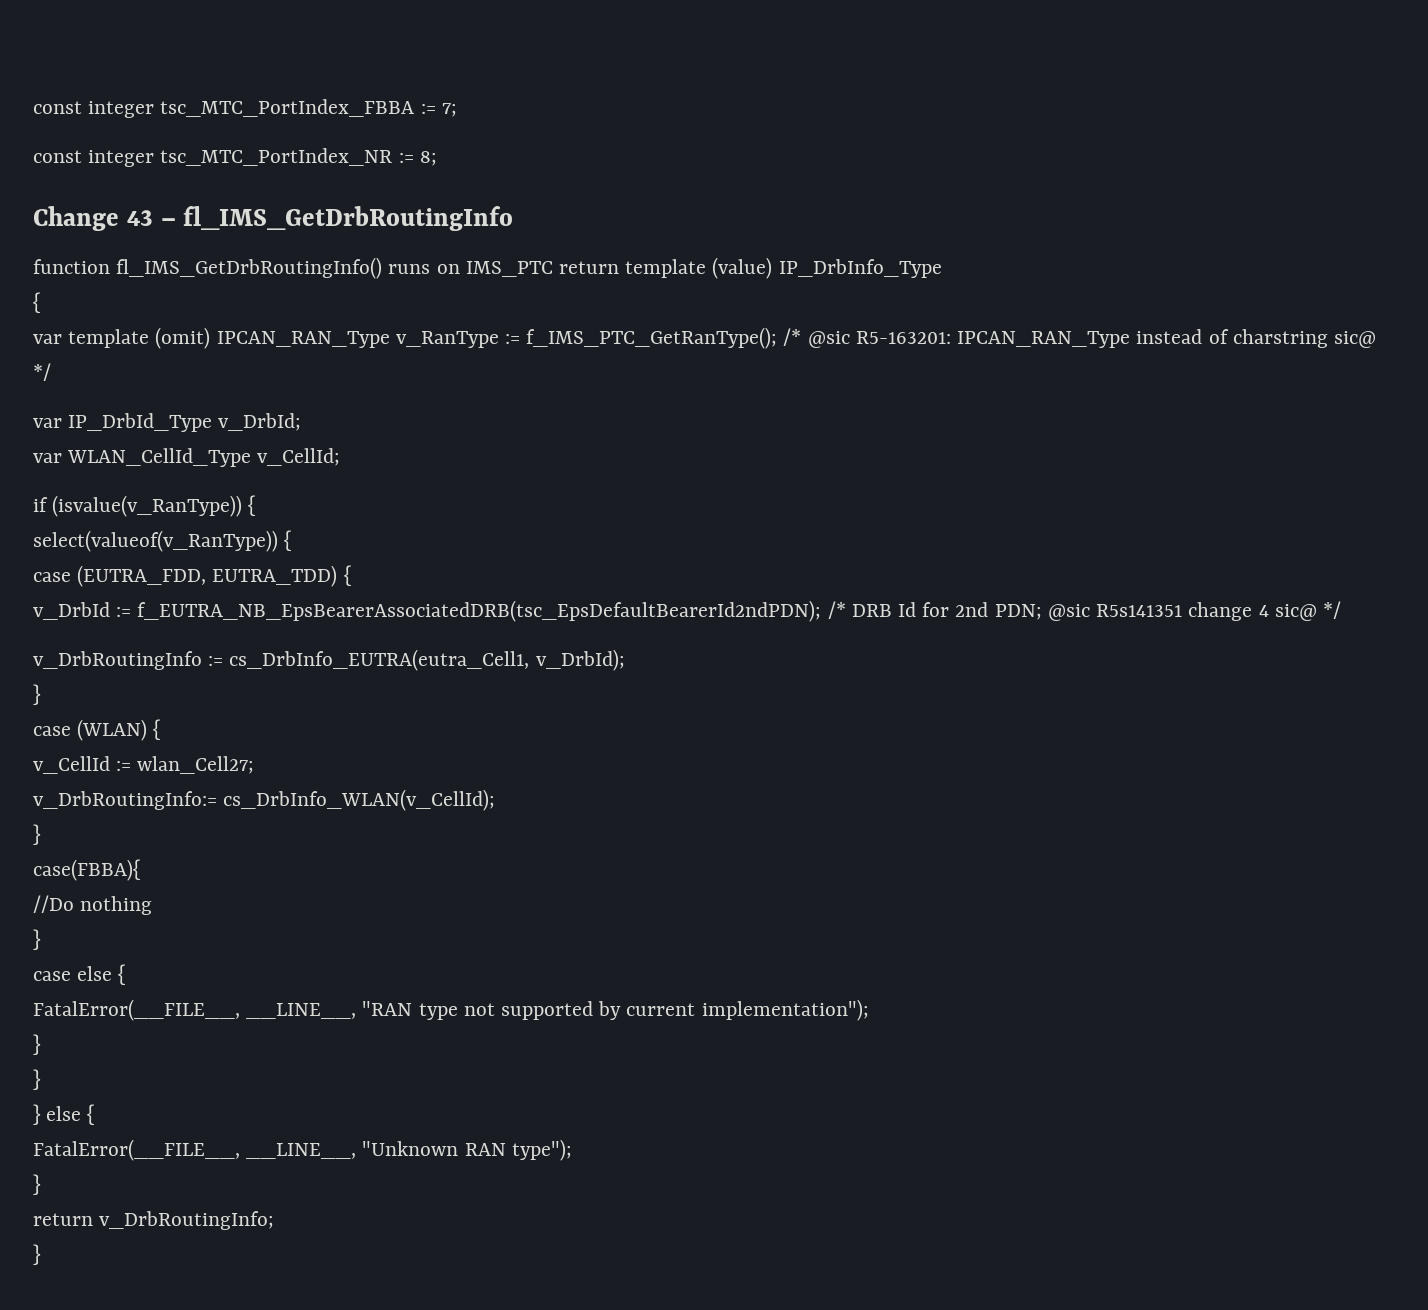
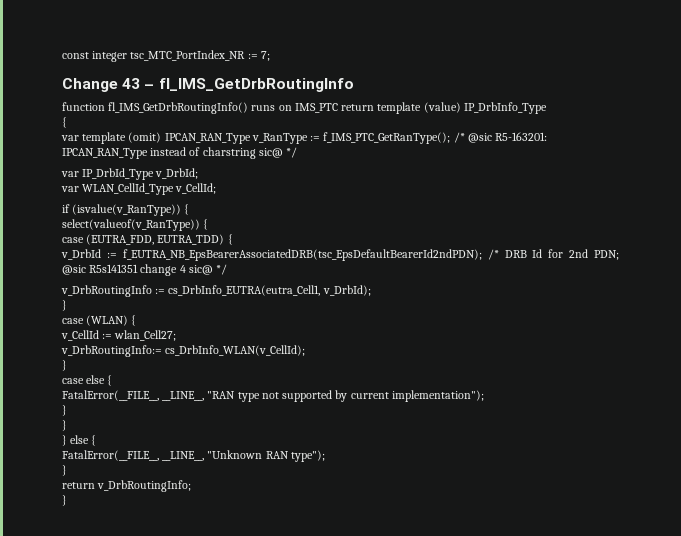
- const integer tsc_MTC_PortIndex_FBBA := 7;
- const integer tsc_MTC_PortIndex_NR := 8;
+ const integer tsc_MTC_PortIndex_NR := 7;
- case(FBBA){
- //Do nothing
- }

